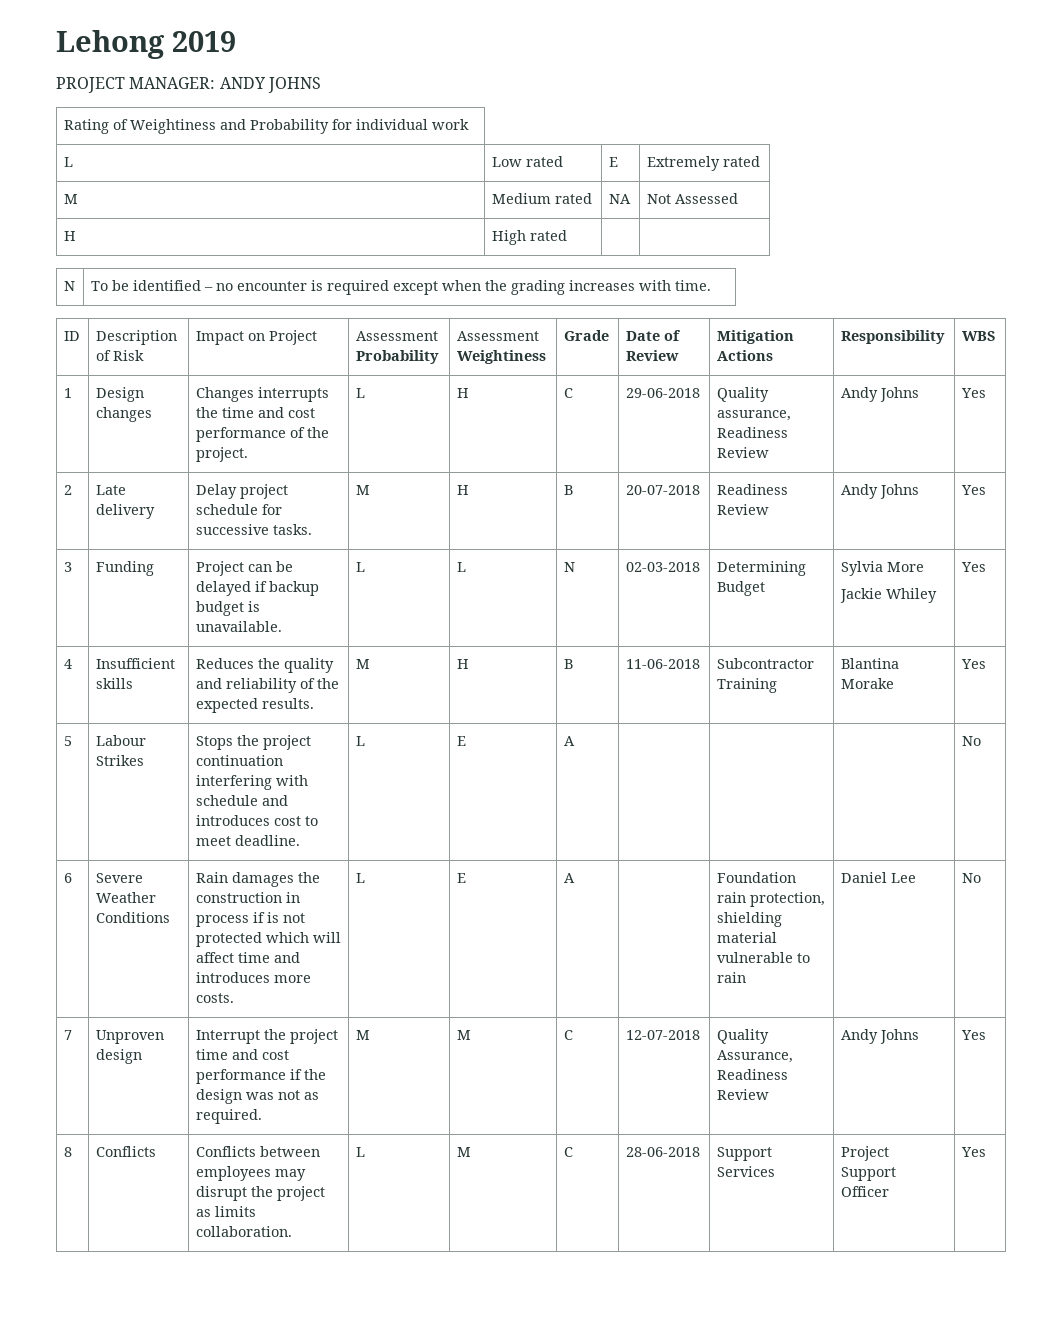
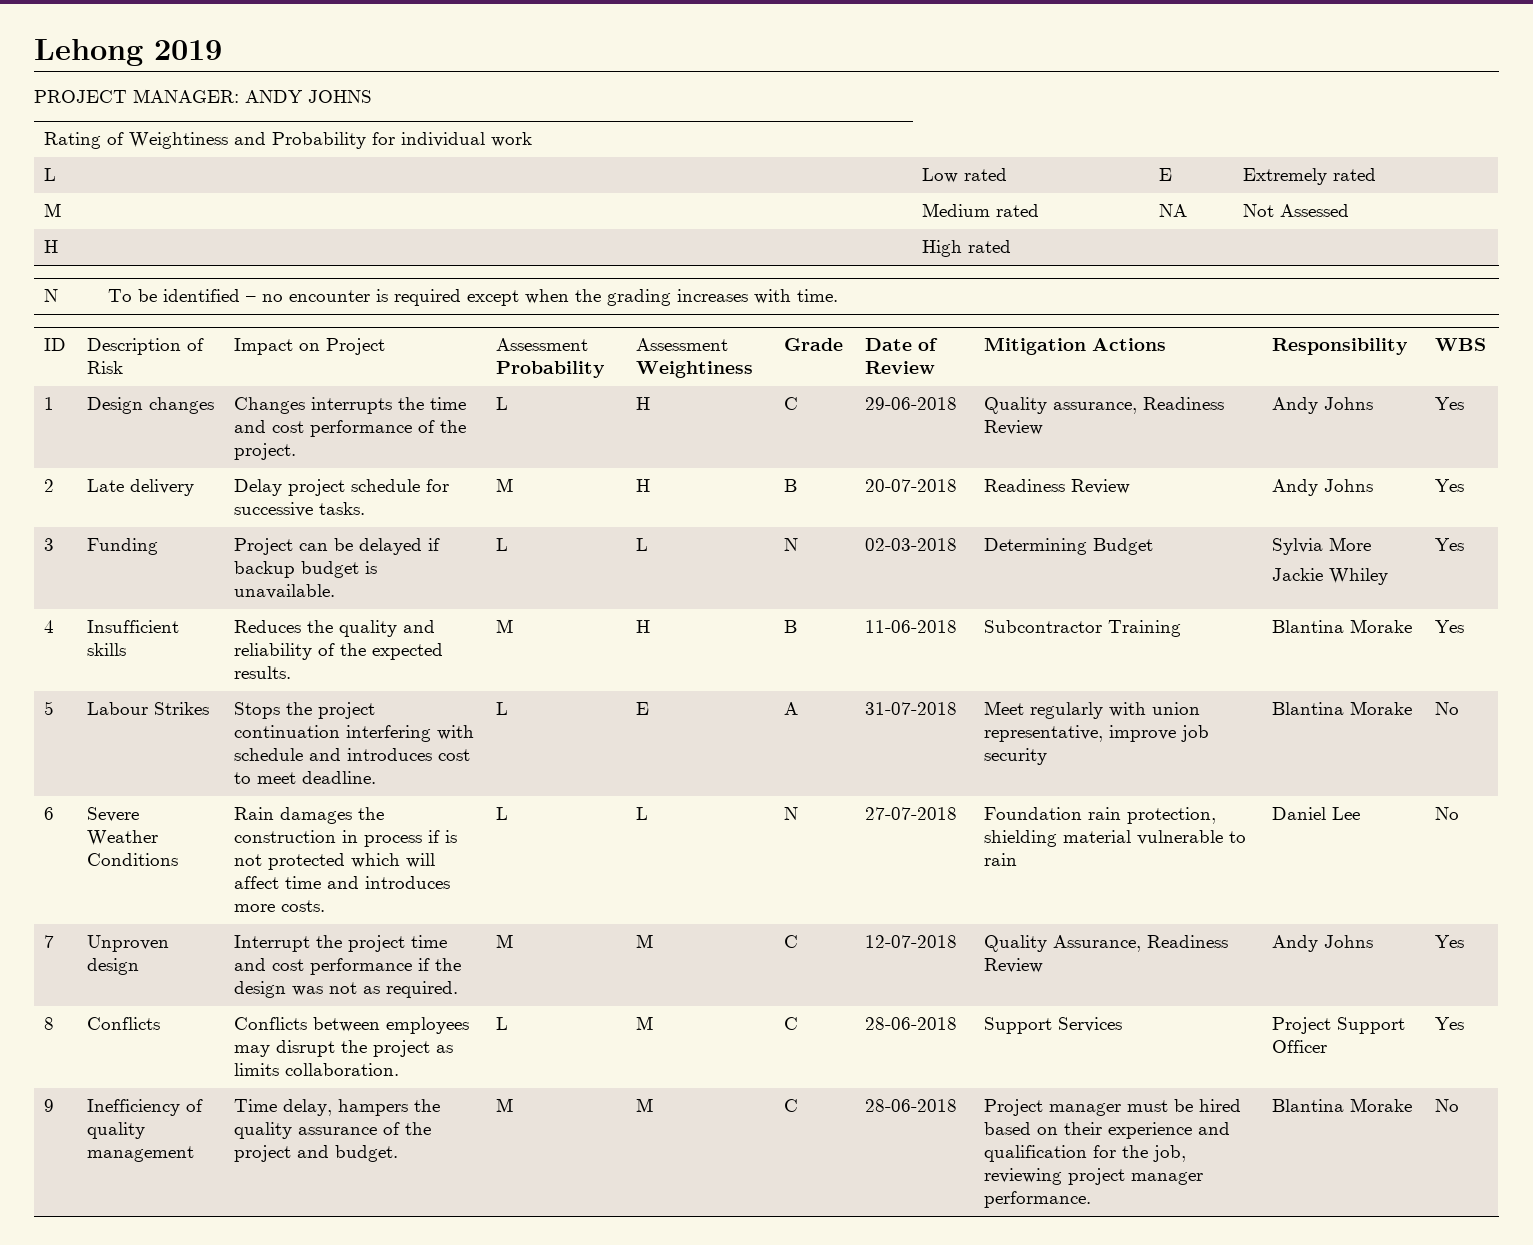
- 5 | Labour Strikes | Stops the project continuation interfering with schedule and introduces cost to meet deadline. | L | E | A | | | | No
+ 5 | Labour Strikes | Stops the project continuation interfering with schedule and introduces cost to meet deadline. | L | E | A | 31-07-2018 | Meet regularly with union representative, improve job security | Blantina Morake | No
- 6 | Severe Weather Conditions | Rain damages the construction in process if is not protected which will affect time and introduces more costs. | L | E | A | | Foundation rain protection, shielding material vulnerable to rain | Daniel Lee | No
+ 6 | Severe Weather Conditions | Rain damages the construction in process if is not protected which will affect time and introduces more costs. | L | L | N | 27-07-2018 | Foundation rain protection, shielding material vulnerable to rain | Daniel Lee | No
+ 9 | Inefficiency of quality management | Time delay, hampers the quality assurance of the project and budget. | M | M | C | 28-06-2018 | Project manager must be hired based on their experience and qualification for the job, reviewing project manager performance. | Blantina Morake | No

